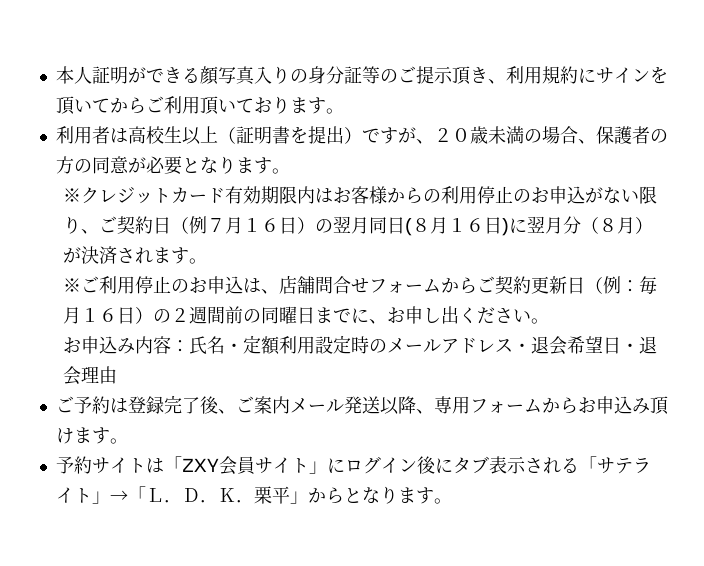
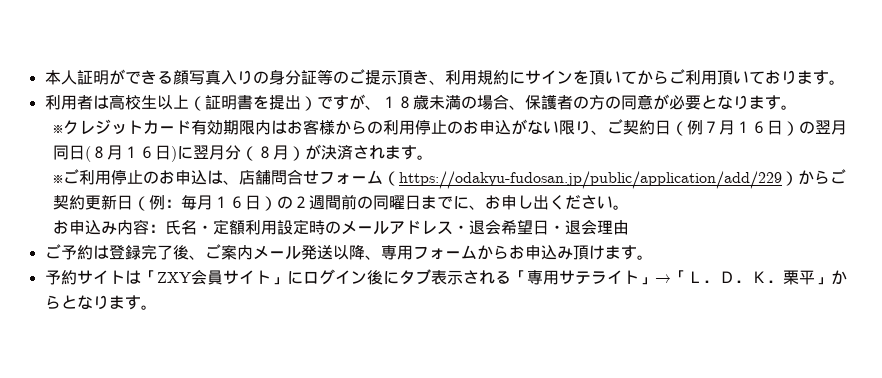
- 利用者は高校生以上（証明書を提出）ですが、２０歳未満の場合、保護者の方の同意が必要となります。
+ 利用者は高校生以上（証明書を提出）ですが、１８歳未満の場合、保護者の方の同意が必要となります。
- ※ご利用停止のお申込は、店舗問合せフォームからご契約更新日（例：毎月１６日）の２週間前の同曜日までに、お申し出ください。
+ ※ご利用停止のお申込は、店舗問合せフォーム（https://odakyu-fudosan.jp/public/application/add/229）からご契約更新日（例：毎月１６日）の２週間前の同曜日までに、お申し出ください。
- 予約サイトは「ZXY会員サイト」にログイン後にタブ表示される「サテライト」→「Ｌ．Ｄ．Ｋ．栗平」からとなります。
+ 予約サイトは「ZXY会員サイト」にログイン後にタブ表示される「専用サテライト」→「Ｌ．Ｄ．Ｋ．栗平」からとなります。

